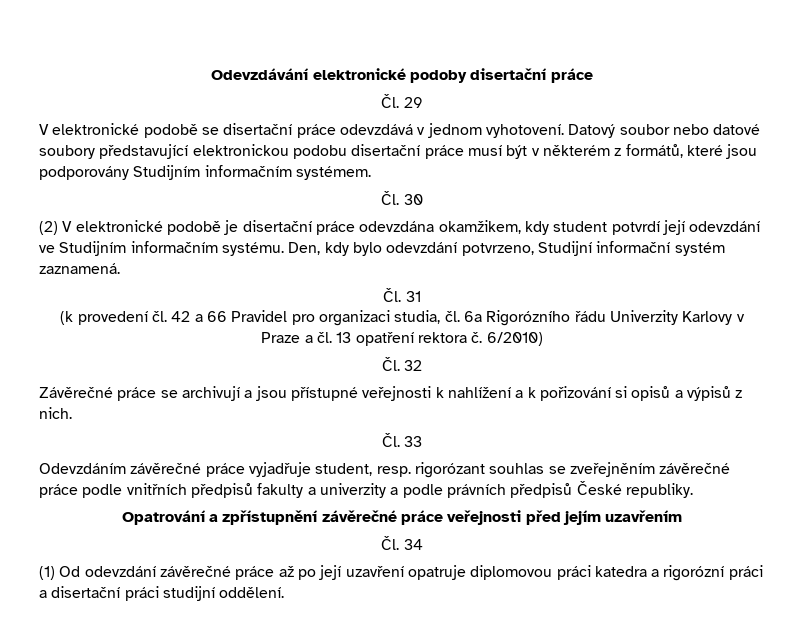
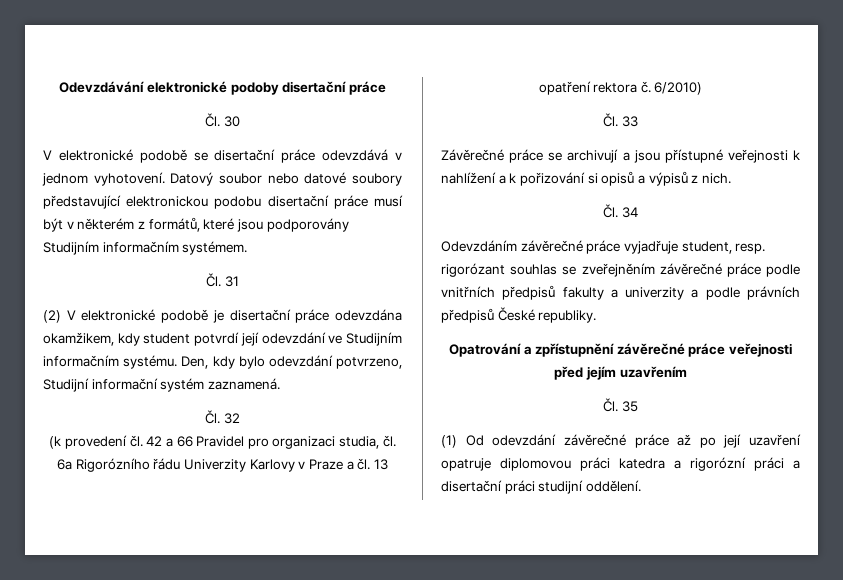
- Čl. 29
+ Čl. 30
- Čl. 30
+ Čl. 31
- Čl. 31
+ Čl. 32
- Čl. 32
+ Čl. 33
- Čl. 33
+ Čl. 34
- Čl. 34
+ Čl. 35

